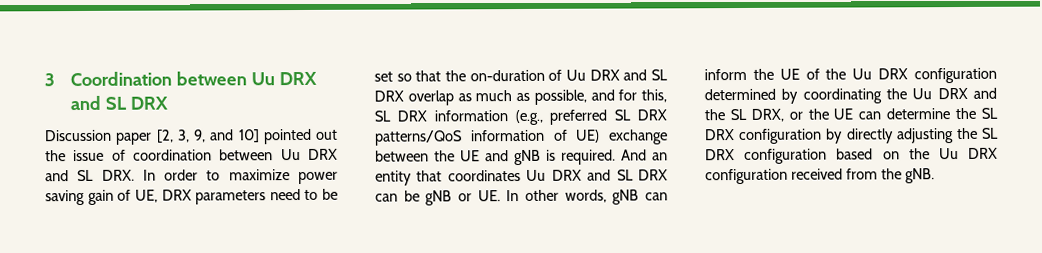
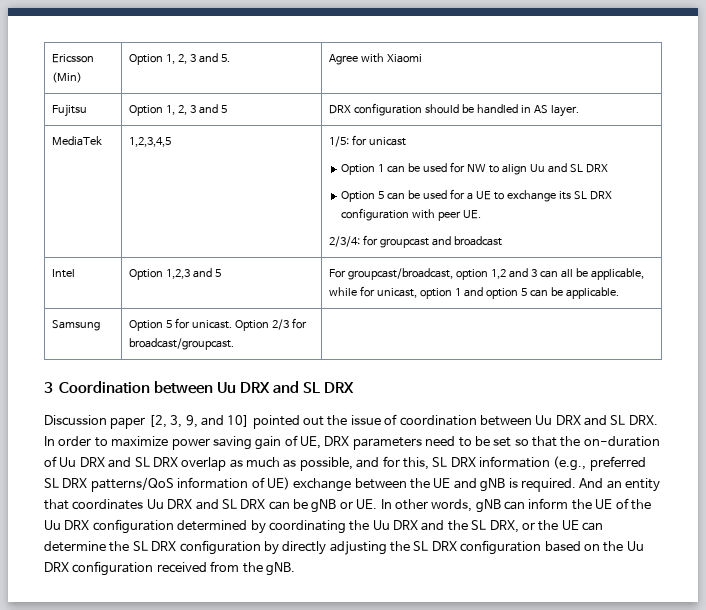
+ Ericsson (Min) | Option 1, 2, 3 and 5. | Agree with Xiaomi
+ Fujitsu | Option 1, 2, 3 and 5 | DRX configuration should be handled in AS layer.
+ MediaTek | 1,2,3,4,5 | 1/5: for unicast
+ Option 1 can be used for NW to align Uu and SL DRX
+ Option 5 can be used for a UE to exchange its SL DRX configuration with peer UE.
+ 2/3/4: for groupcast and broadcast
+ Intel | Option 1,2,3 and 5 | For groupcast/broadcast, option 1,2 and 3 can all be applicable, while for unicast, option 1 and option 5 can be applicable.
+ Samsung | Option 5 for unicast. Option 2/3 for broadcast/groupcast. |

